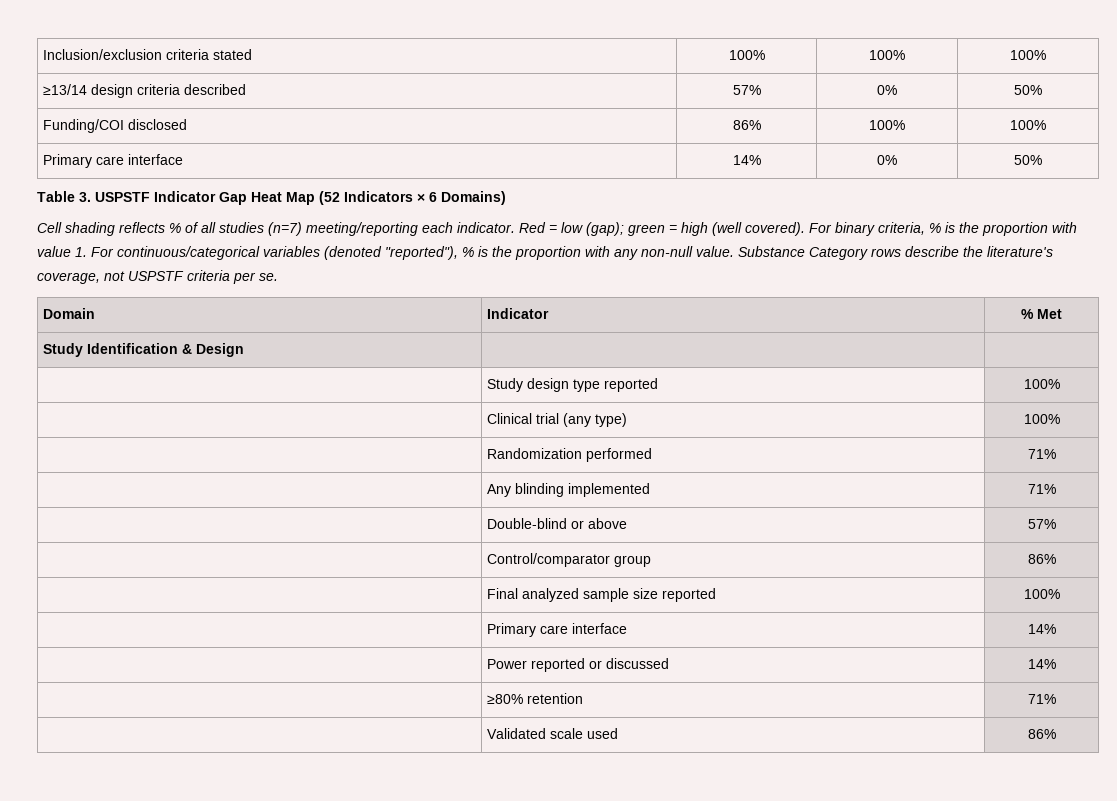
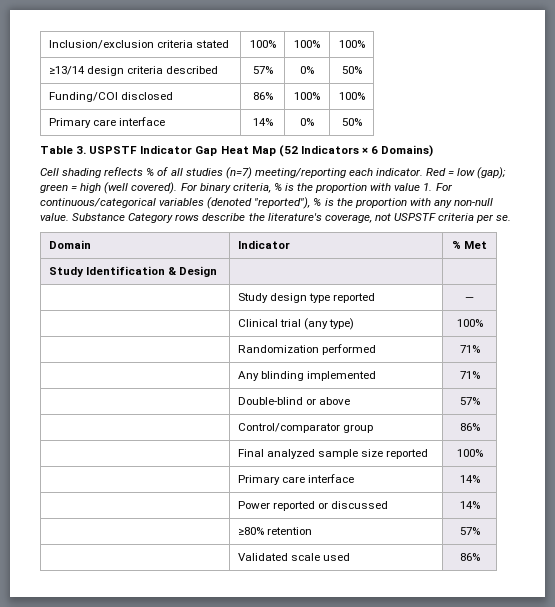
- | Study design type reported | 100%
+ | Study design type reported | —
- | ≥80% retention | 71%
+ | ≥80% retention | 57%

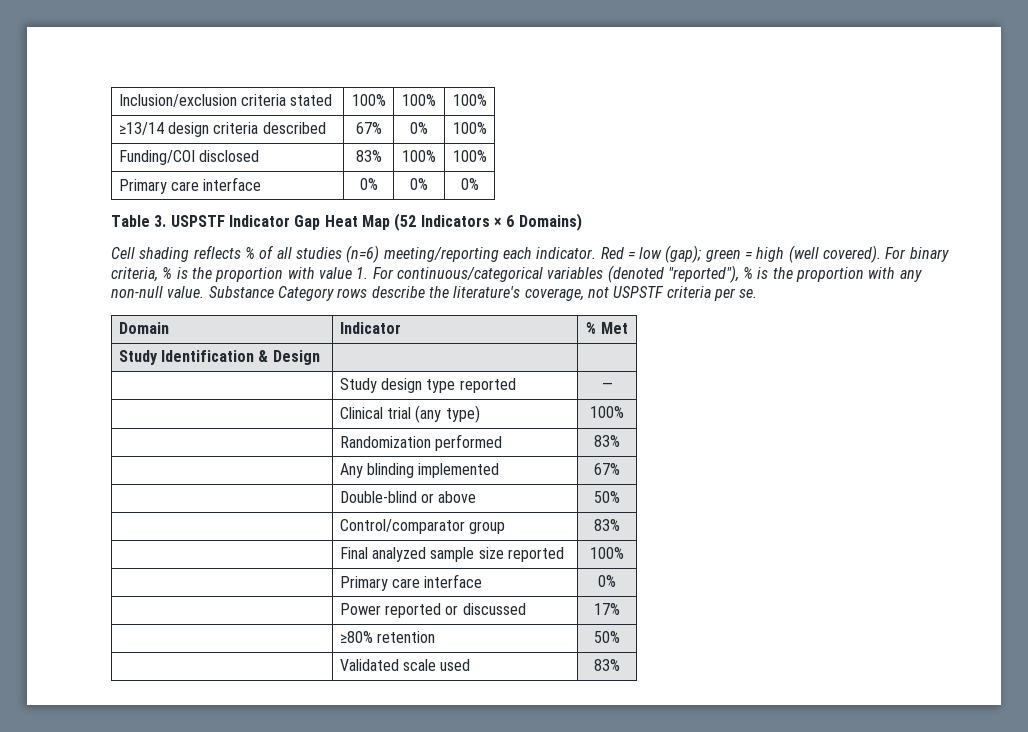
- ≥13/14 design criteria described | 57% | 0% | 50%
+ ≥13/14 design criteria described | 67% | 0% | 100%
- Funding/COI disclosed | 86% | 100% | 100%
+ Funding/COI disclosed | 83% | 100% | 100%
- Primary care interface | 14% | 0% | 50%
+ Primary care interface | 0% | 0% | 0%
- Cell shading reflects % of all studies (n=7) meeting/reporting each indicator.
+ Cell shading reflects % of all studies (n=6) meeting/reporting each indicator.
- | Randomization performed | 71%
+ | Randomization performed | 83%
- | Any blinding implemented | 71%
+ | Any blinding implemented | 67%
- | Double-blind or above | 57%
+ | Double-blind or above | 50%
- | Control/comparator group | 86%
+ | Control/comparator group | 83%
- | Primary care interface | 14%
+ | Primary care interface | 0%
- | Power reported or discussed | 14%
+ | Power reported or discussed | 17%
- | ≥80% retention | 57%
+ | ≥80% retention | 50%
- | Validated scale used | 86%
+ | Validated scale used | 83%

